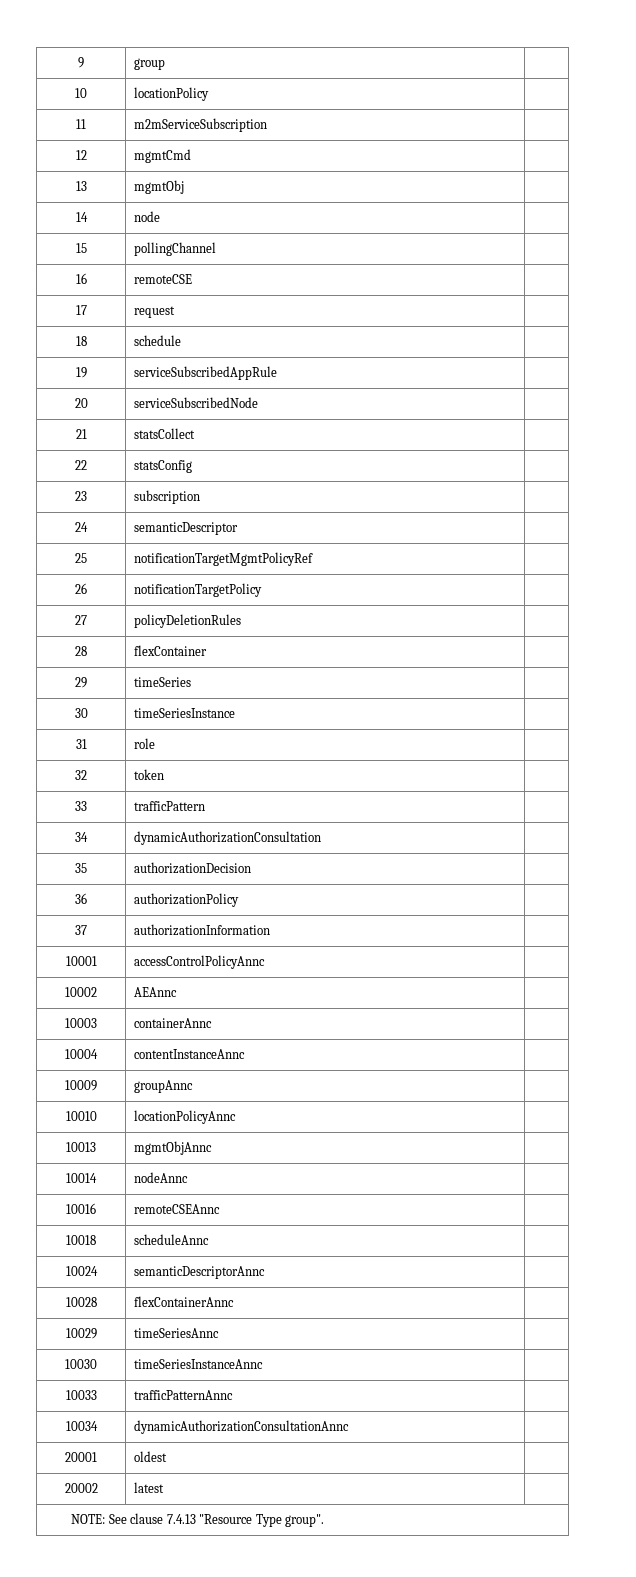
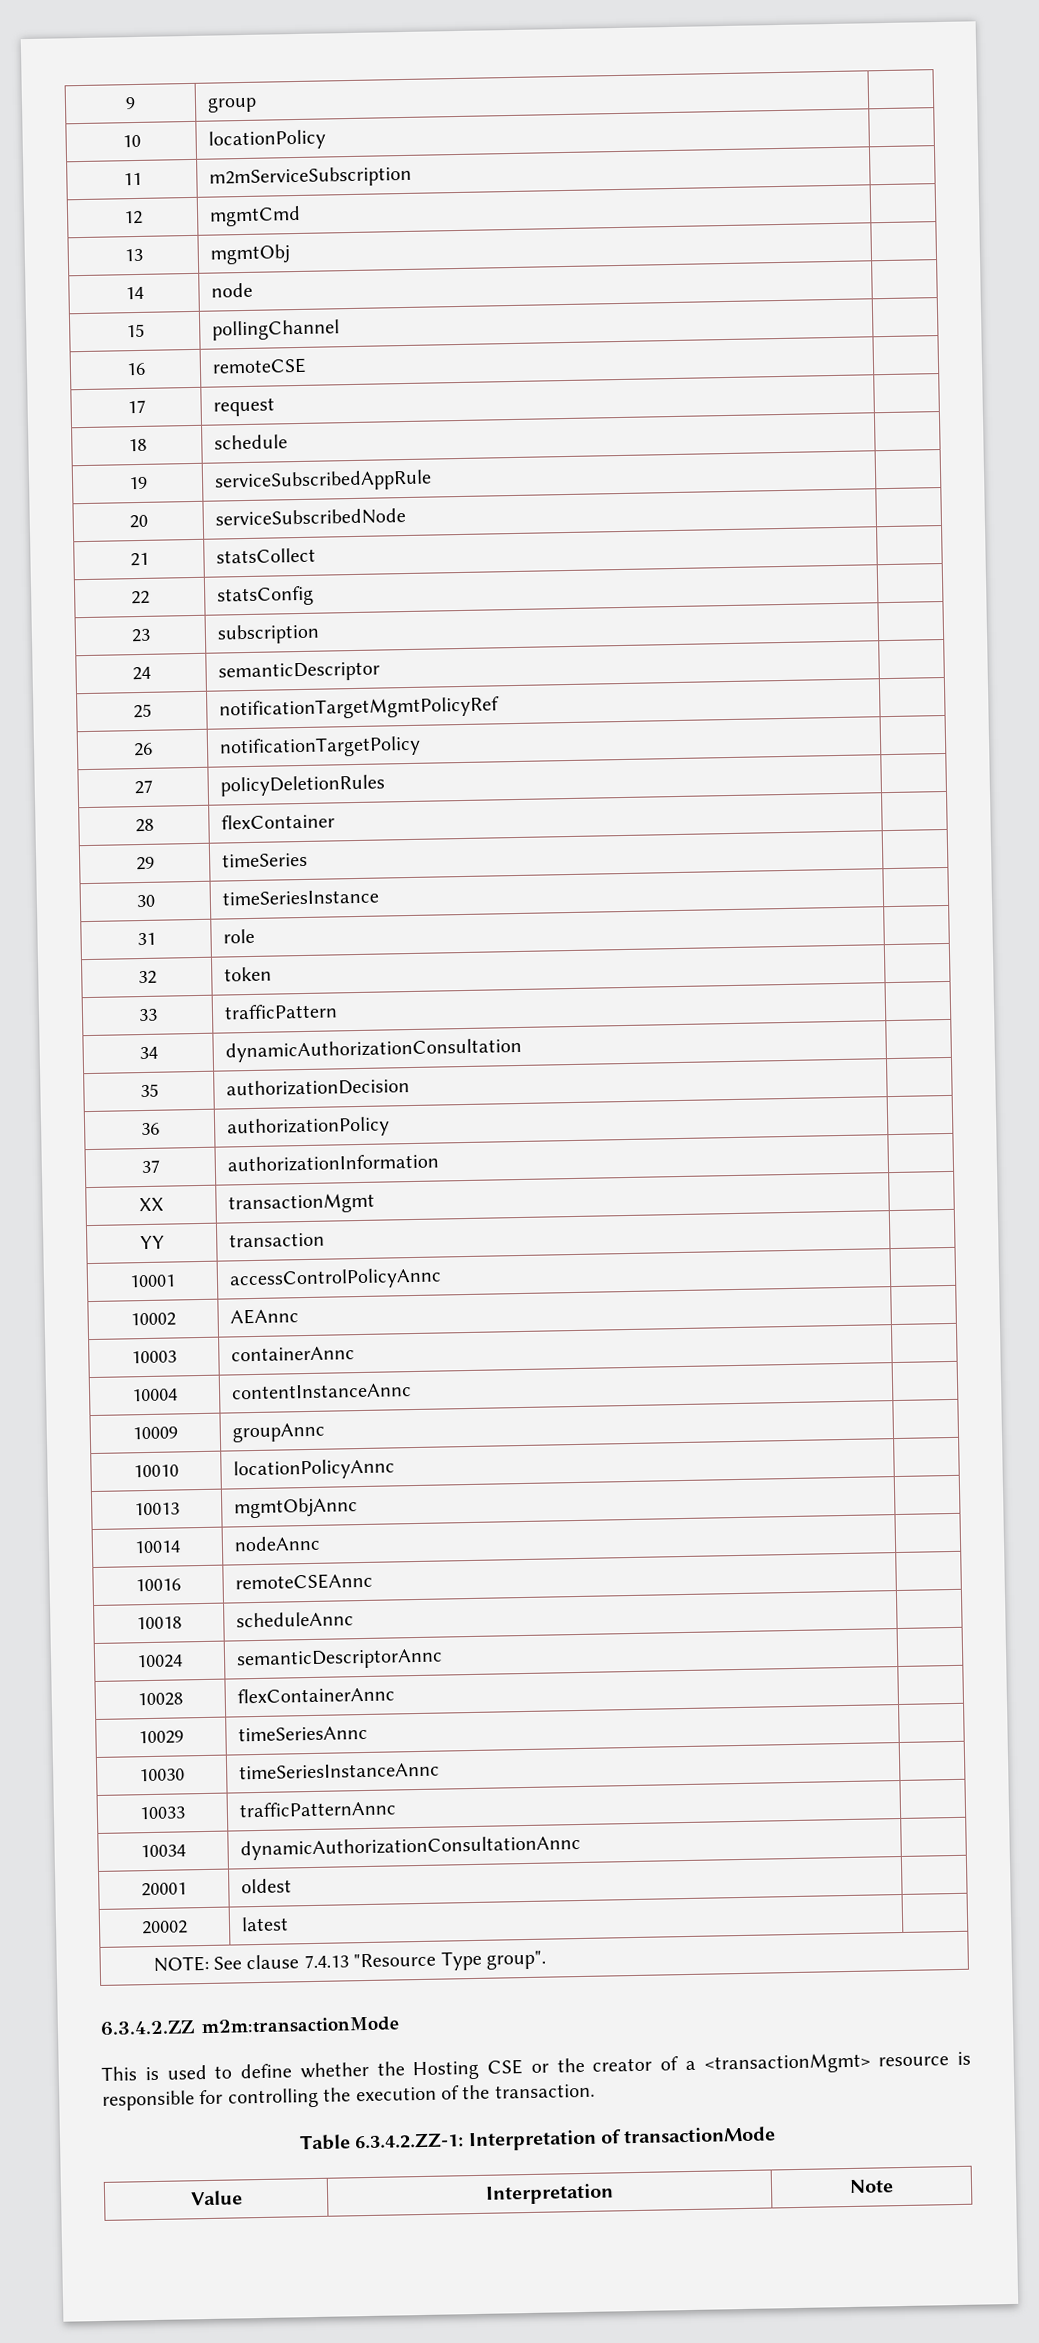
+ XX | transactionMgmt |
+ YY | transaction |
+ 6.3.4.2.ZZ m2m:transactionMode
+ This is used to define whether the Hosting CSE or the creator of a <transactionMgmt> resource is responsible for controlling the execution of the transaction.
+ Table 6.3.4.2.ZZ-1: Interpretation of transactionMode
+ Value | Interpretation | Note

